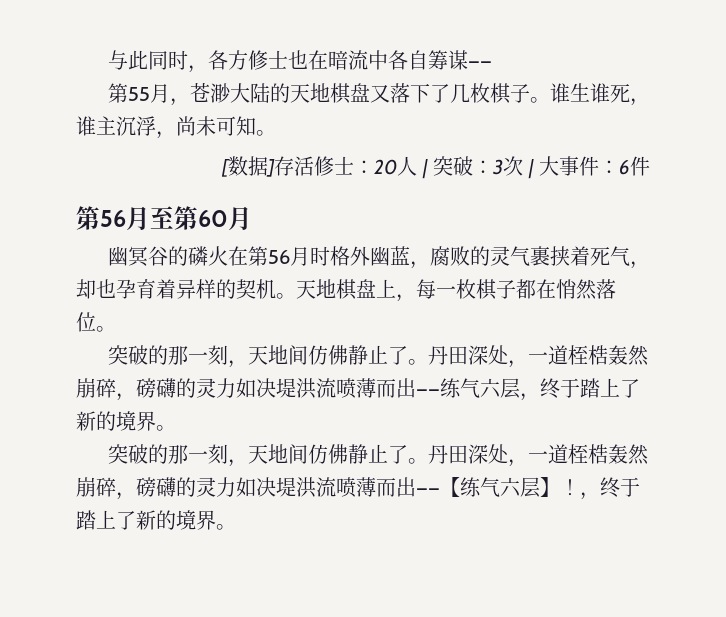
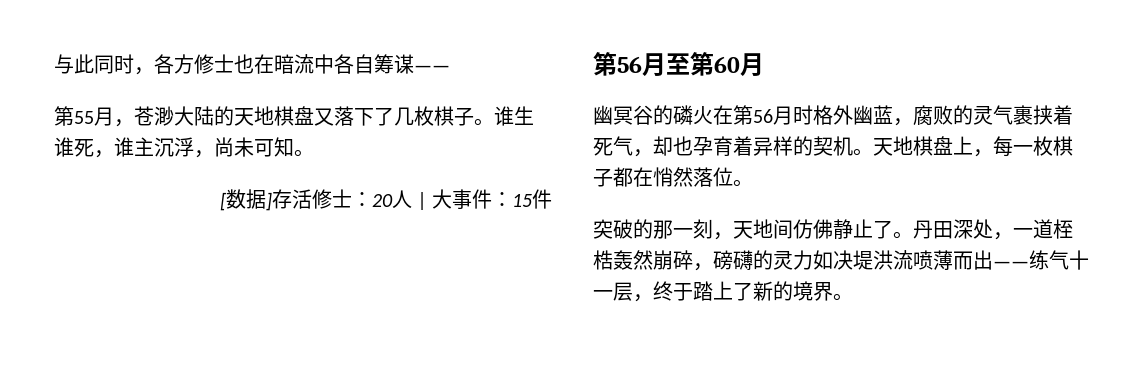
- [数据]存活修士：20人 | 突破：3次 | 大事件：6件
+ [数据]存活修士：20人 | 大事件：15件
- 丹田深处，一道桎梏轰然崩碎，磅礴的灵力如决堤洪流喷薄而出——练气六层，终于踏上了新的境界。
+ 丹田深处，一道桎梏轰然崩碎，磅礴的灵力如决堤洪流喷薄而出——练气十一层，终于踏上了新的境界。
- 突破的那一刻，天地间仿佛静止了。丹田深处，一道桎梏轰然崩碎，磅礴的灵力如决堤洪流喷薄而出——【练气六层】！，终于踏上了新的境界。

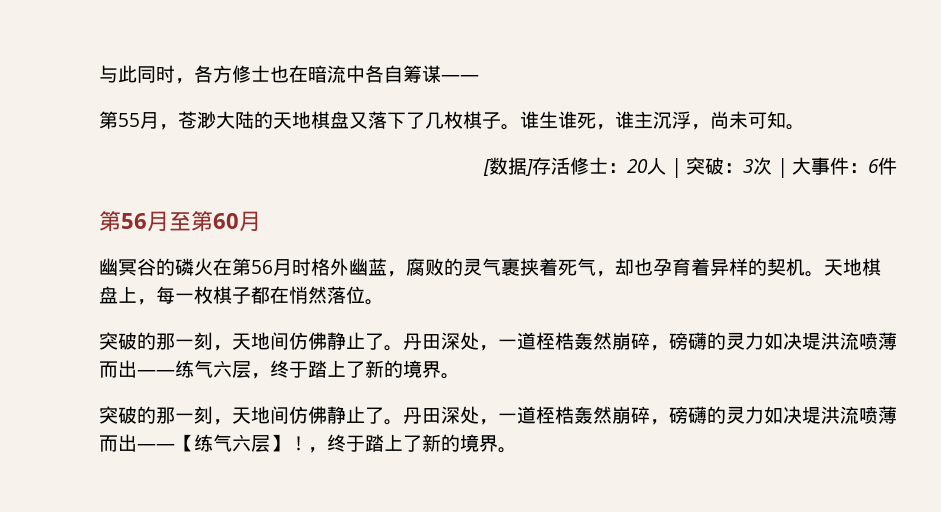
- [数据]存活修士：20人 | 大事件：15件
+ [数据]存活修士：20人 | 突破：3次 | 大事件：6件
- 丹田深处，一道桎梏轰然崩碎，磅礴的灵力如决堤洪流喷薄而出——练气十一层，终于踏上了新的境界。
+ 丹田深处，一道桎梏轰然崩碎，磅礴的灵力如决堤洪流喷薄而出——练气六层，终于踏上了新的境界。
+ 突破的那一刻，天地间仿佛静止了。丹田深处，一道桎梏轰然崩碎，磅礴的灵力如决堤洪流喷薄而出——【练气六层】！，终于踏上了新的境界。

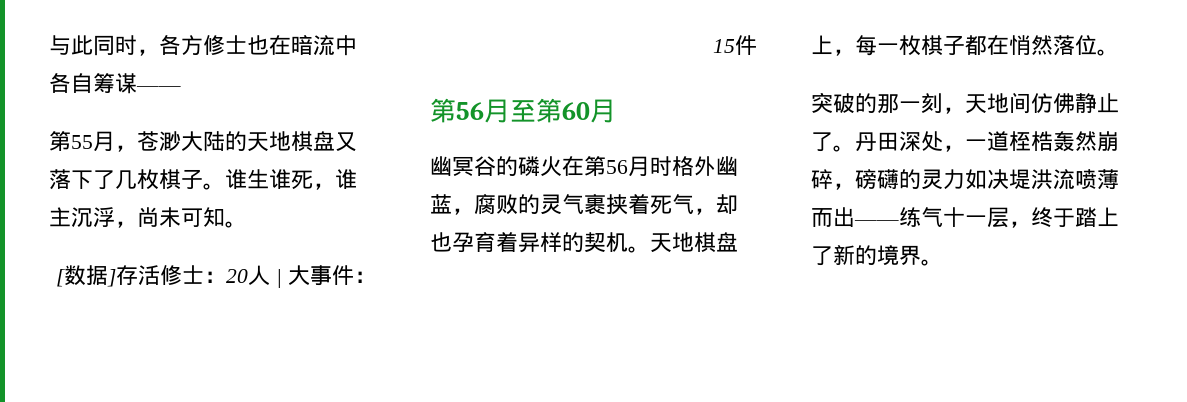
- [数据]存活修士：20人 | 突破：3次 | 大事件：6件
+ [数据]存活修士：20人 | 大事件：15件
- 丹田深处，一道桎梏轰然崩碎，磅礴的灵力如决堤洪流喷薄而出——练气六层，终于踏上了新的境界。
+ 丹田深处，一道桎梏轰然崩碎，磅礴的灵力如决堤洪流喷薄而出——练气十一层，终于踏上了新的境界。
- 突破的那一刻，天地间仿佛静止了。丹田深处，一道桎梏轰然崩碎，磅礴的灵力如决堤洪流喷薄而出——【练气六层】！，终于踏上了新的境界。

